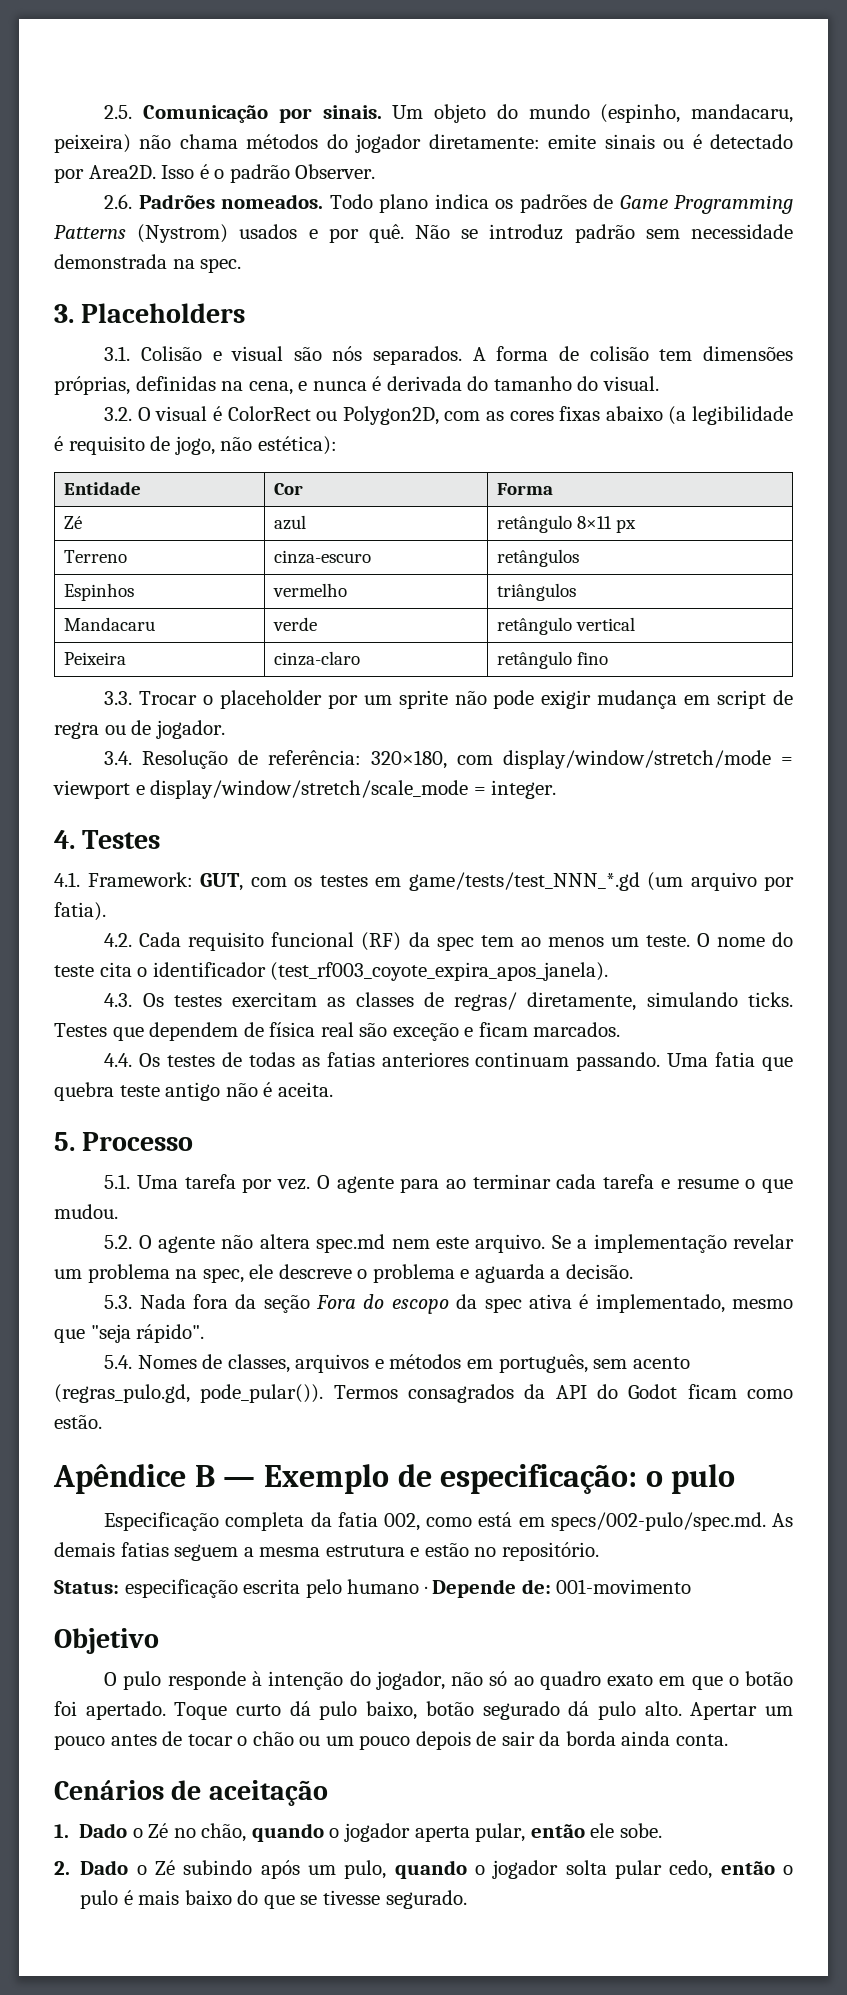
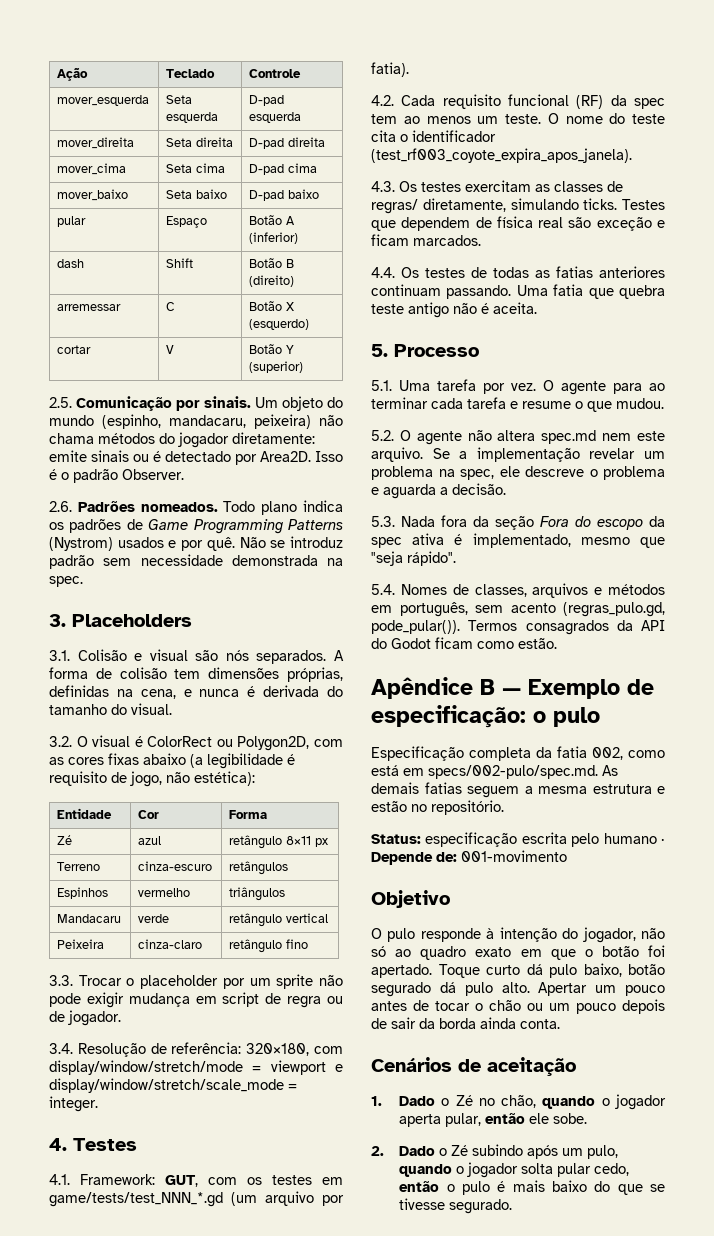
+ Ação | Teclado | Controle
+ mover_esquerda | Seta esquerda | D-pad esquerda
+ mover_direita | Seta direita | D-pad direita
+ mover_cima | Seta cima | D-pad cima
+ mover_baixo | Seta baixo | D-pad baixo
+ pular | Espaço | Botão A (inferior)
+ dash | Shift | Botão B (direito)
+ arremessar | C | Botão X (esquerdo)
+ cortar | V | Botão Y (superior)

